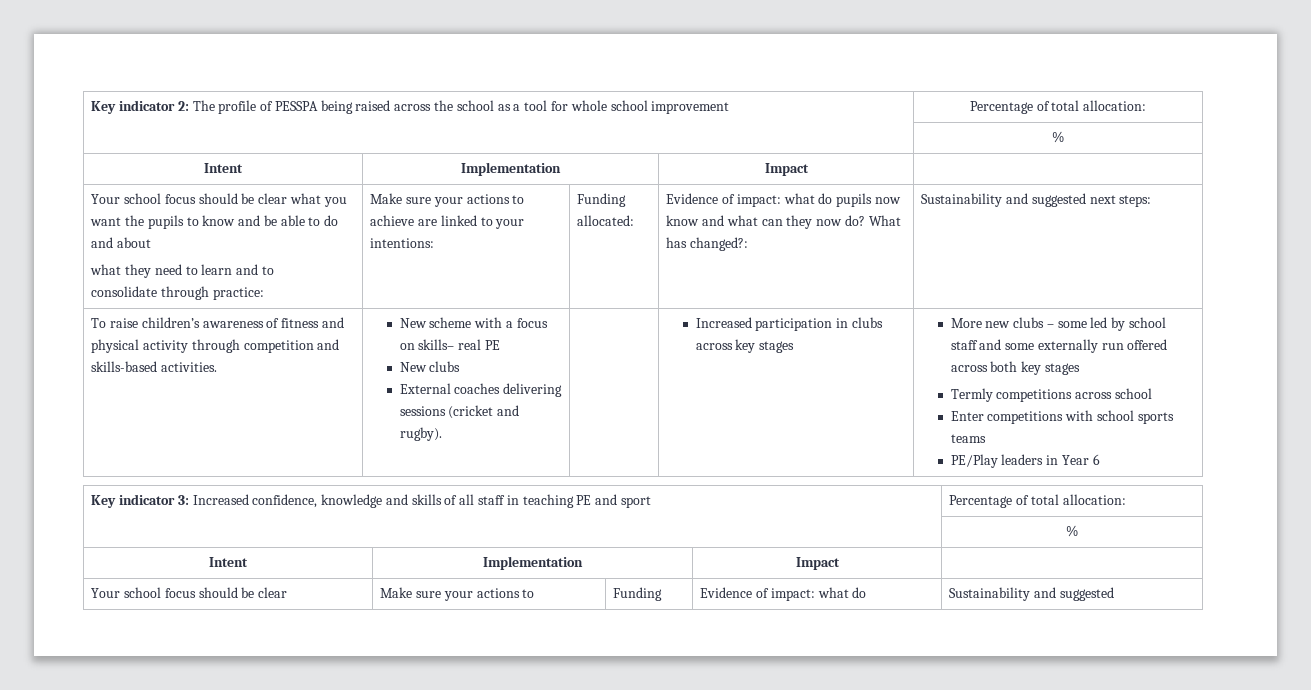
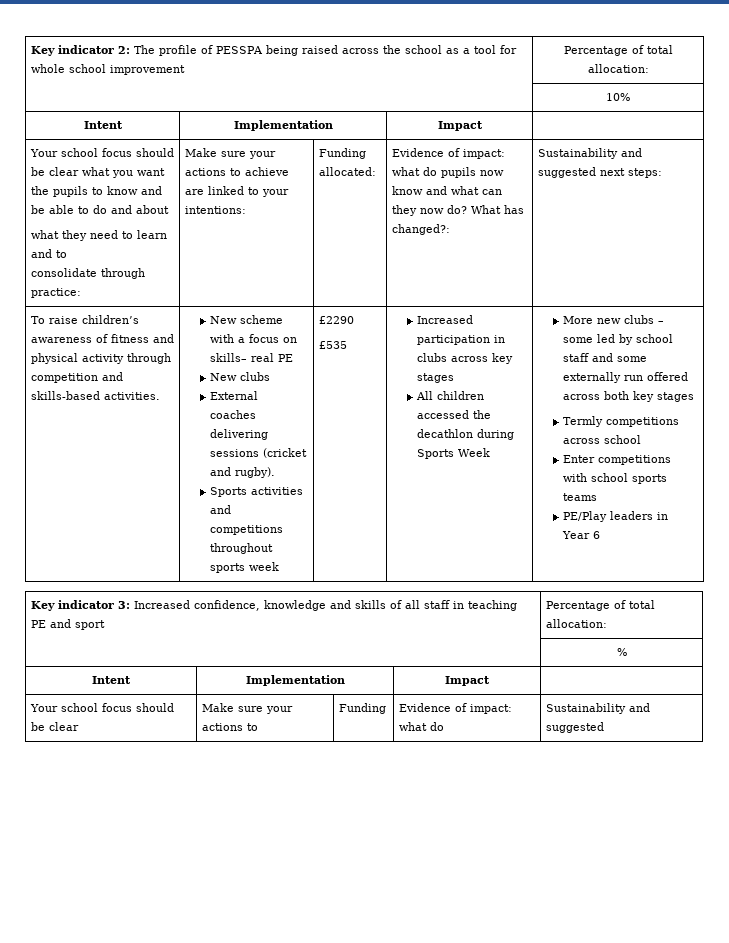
  Key indicator 2: The profile of PESSPA being raised across the school as a tool for whole school improvement | Percentage of total allocation:
- | %
+ | 10%
+ Sports activities and competitions throughout sports week | £2290
+ £535
+ All children accessed the decathlon during Sports Week

